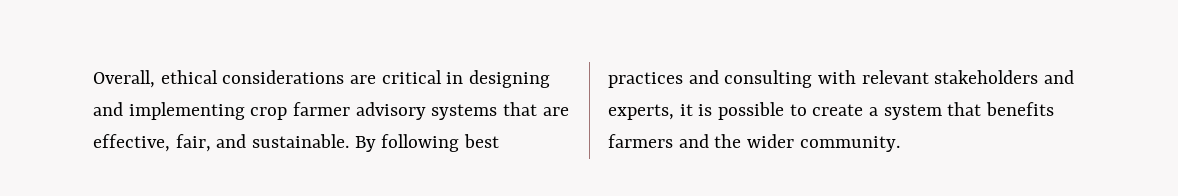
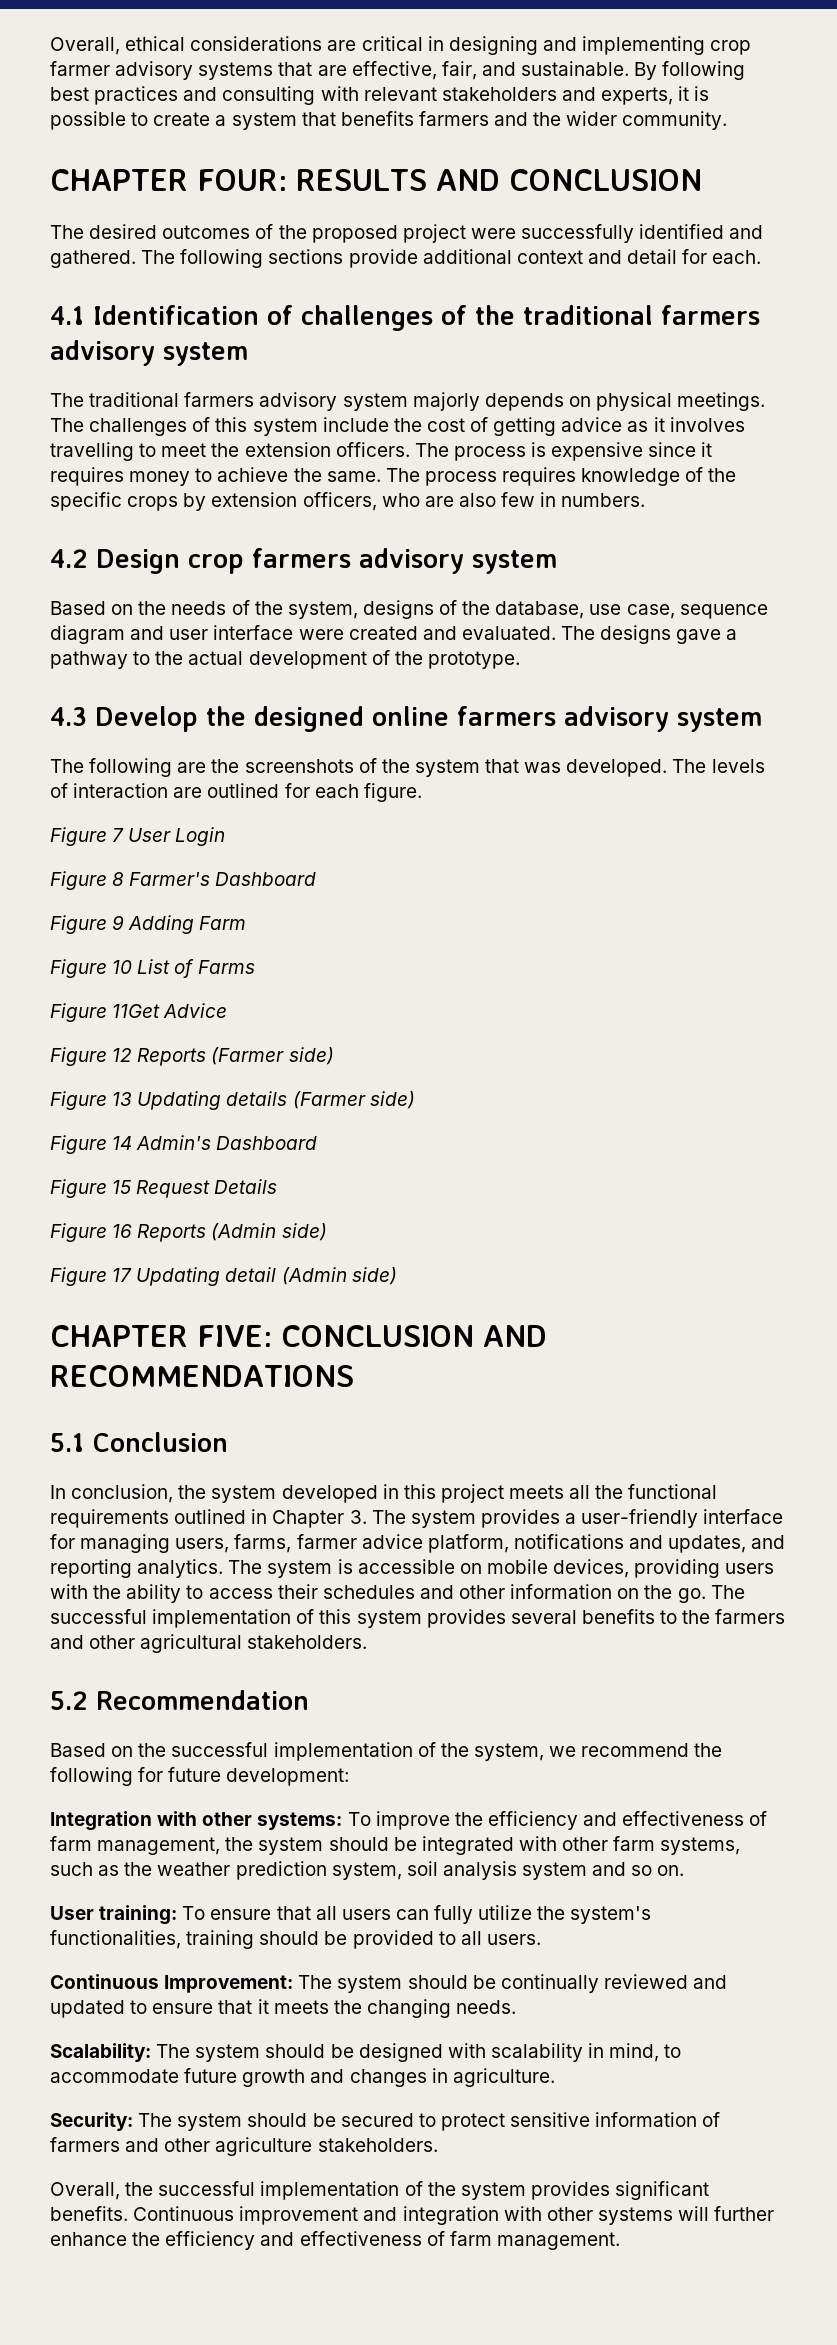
+ CHAPTER FOUR: RESULTS AND CONCLUSION
+ The desired outcomes of the proposed project were successfully identified and gathered. The following sections provide additional context and detail for each.
+ 4.1 Identification of challenges of the traditional farmers advisory system
+ The traditional farmers advisory system majorly depends on physical meetings. The challenges of this system include the cost of getting advice as it involves travelling to meet the extension officers. The process is expensive since it requires money to achieve the same. The process requires knowledge of the specific crops by extension officers, who are also few in numbers.
+ 4.2 Design crop farmers advisory system
+ Based on the needs of the system, designs of the database, use case, sequence diagram and user interface were created and evaluated. The designs gave a pathway to the actual development of the prototype.
+ 4.3 Develop the designed online farmers advisory system
+ The following are the screenshots of the system that was developed. The levels of interaction are outlined for each figure.
+ Figure 7 User Login
+ Figure 8 Farmer's Dashboard
+ Figure 9 Adding Farm
+ Figure 10 List of Farms
+ Figure 11Get Advice
+ Figure 12 Reports (Farmer side)
+ Figure 13 Updating details (Farmer side)
+ Figure 14 Admin's Dashboard
+ Figure 15 Request Details
+ Figure 16 Reports (Admin side)
+ Figure 17 Updating detail (Admin side)
+ CHAPTER FIVE: CONCLUSION AND RECOMMENDATIONS
+ 5.1 Conclusion
+ In conclusion, the system developed in this project meets all the functional requirements outlined in Chapter 3. The system provides a user-friendly interface for managing users, farms, farmer advice platform, notifications and updates, and reporting analytics. The system is accessible on mobile devices, providing users with the ability to access their schedules and other information on the go. The successful implementation of this system provides several benefits to the farmers and other agricultural stakeholders.
+ 5.2 Recommendation
+ Based on the successful implementation of the system, we recommend the following for future development:
+ Integration with other systems: To improve the efficiency and effectiveness of farm management, the system should be integrated with other farm systems, such as the weather prediction system, soil analysis system and so on.
+ User training: To ensure that all users can fully utilize the system's functionalities, training should be provided to all users.
+ Continuous Improvement: The system should be continually reviewed and updated to ensure that it meets the changing needs.
+ Scalability: The system should be designed with scalability in mind, to accommodate future growth and changes in agriculture.
+ Security: The system should be secured to protect sensitive information of farmers and other agriculture stakeholders.
+ Overall, the successful implementation of the system provides significant benefits. Continuous improvement and integration with other systems will further enhance the efficiency and effectiveness of farm management.

